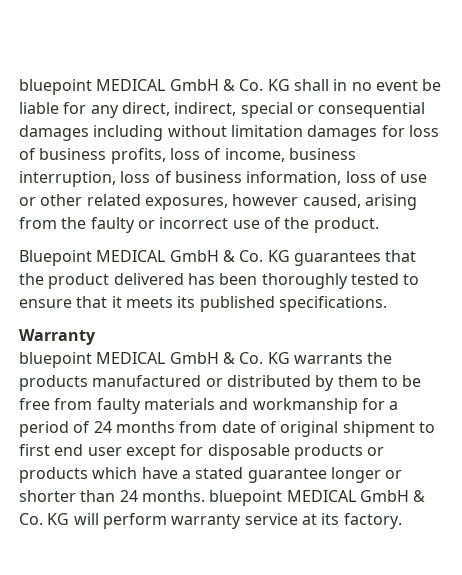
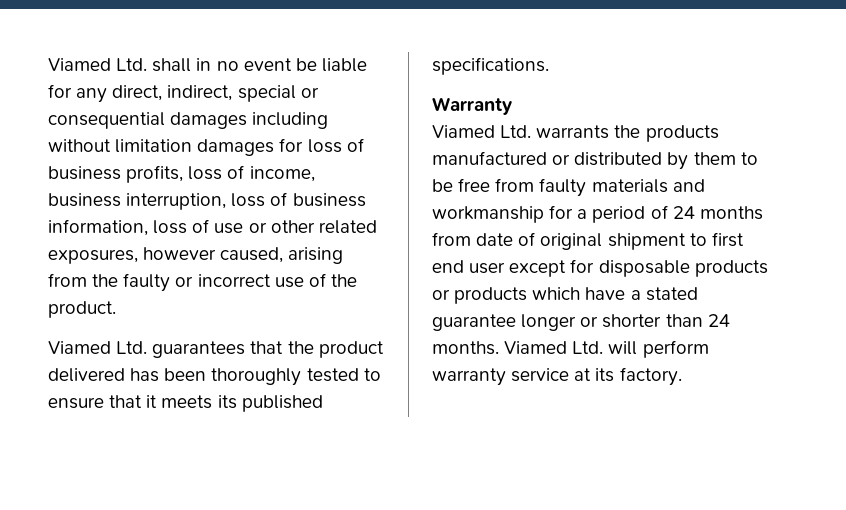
- bluepoint MEDICAL GmbH & Co. KG shall in no event be liable for any direct, indirect, special or consequential damages including without limitation damages for loss of business profits, loss of income, business interruption, loss of business information, loss of use or other related exposures, however caused, arising from the faulty or incorrect use of the product.
+ Viamed Ltd. shall in no event be liable for any direct, indirect, special or consequential damages including without limitation damages for loss of business profits, loss of income, business interruption, loss of business information, loss of use or other related exposures, however caused, arising from the faulty or incorrect use of the product.
- Bluepoint MEDICAL GmbH & Co. KG guarantees that the product delivered has been thoroughly tested to ensure that it meets its published specifications.
+ Viamed Ltd. guarantees that the product delivered has been thoroughly tested to ensure that it meets its published specifications.
- bluepoint MEDICAL GmbH & Co. KG warrants the products manufactured or distributed by them to be free from faulty materials and workmanship for a period of 24 months from date of original shipment to first end user except for disposable products or products which have a stated guarantee longer or shorter than 24 months. bluepoint MEDICAL GmbH & Co. KG will perform warranty service at its factory.
+ Viamed Ltd. warrants the products manufactured or distributed by them to be free from faulty materials and workmanship for a period of 24 months from date of original shipment to first end user except for disposable products or products which have a stated guarantee longer or shorter than 24 months. Viamed Ltd. will perform warranty service at its factory.

